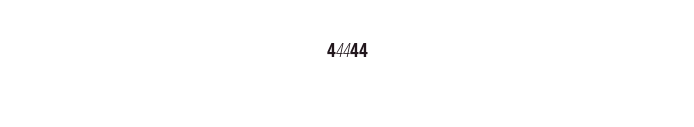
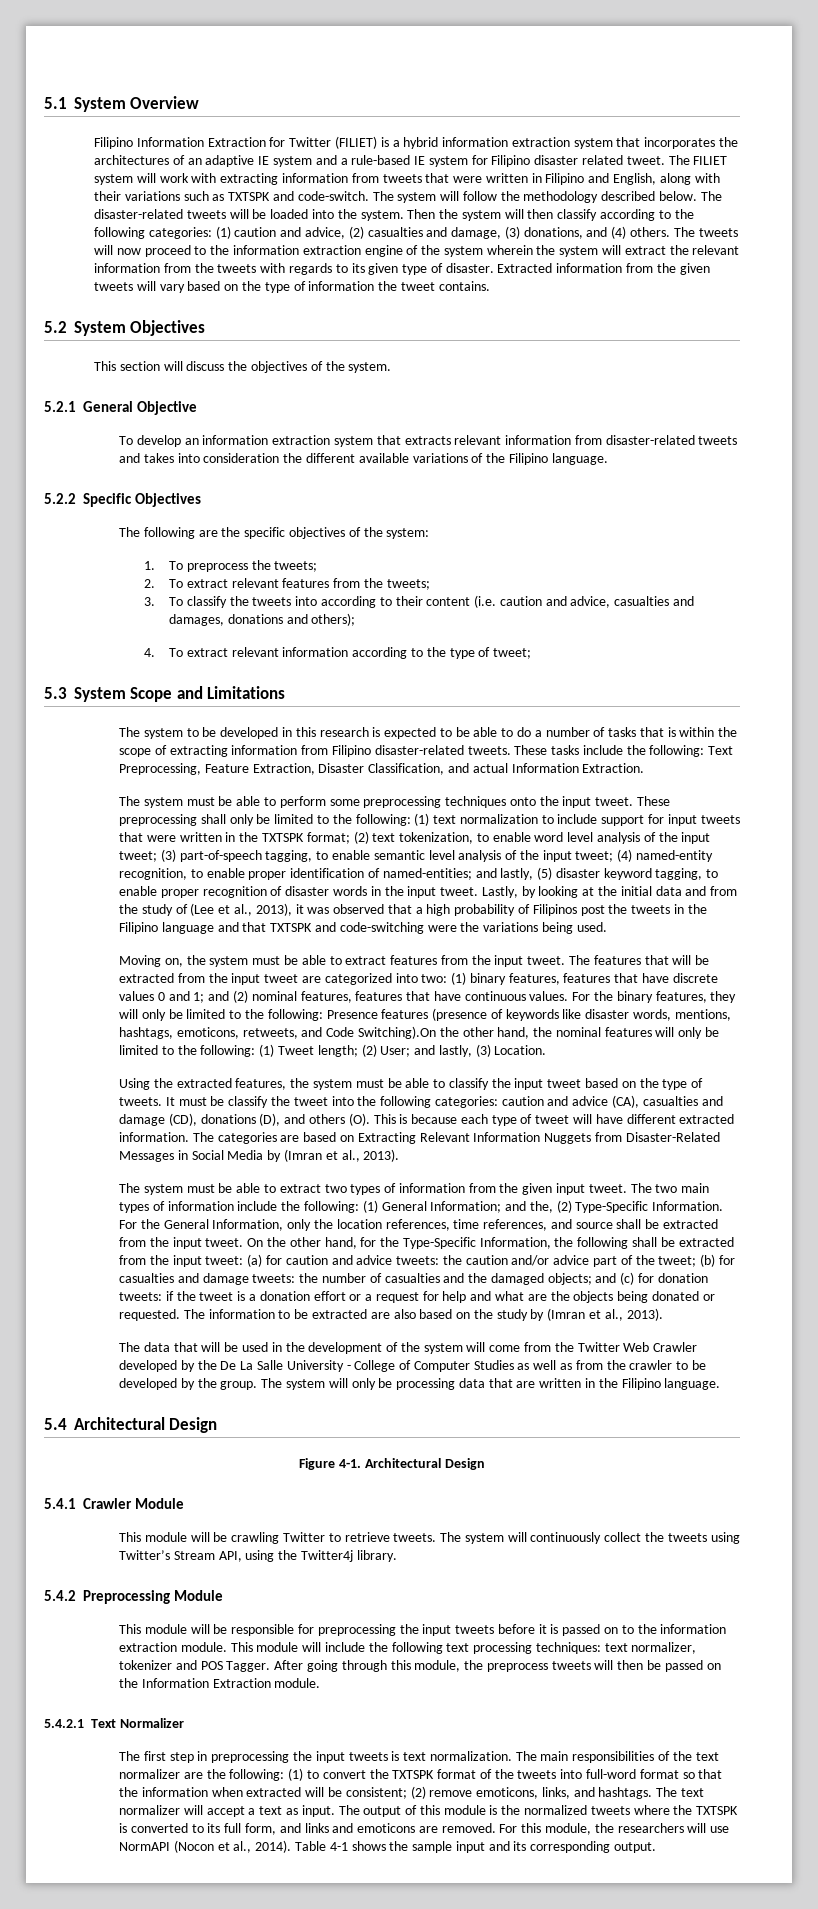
- 44444
+ 5.1 System Overview
+ Filipino Information Extraction for Twitter (FILIET) is a hybrid information extraction system that incorporates the architectures of an adaptive IE system and a rule-based IE system for Filipino disaster related tweet. The FILIET system will work with extracting information from tweets that were written in Filipino and English, along with their variations such as TXTSPK and code-switch. The system will follow the methodology described below. The disaster-related tweets will be loaded into the system. Then the system will then classify according to the following categories: (1) caution and advice, (2) casualties and damage, (3) donations, and (4) others. The tweets will now proceed to the information extraction engine of the system wherein the system will extract the relevant information from the tweets with regards to its given type of disaster. Extracted information from the given tweets will vary based on the type of information the tweet contains.
+ 5.2 System Objectives
+ This section will discuss the objectives of the system.
+ 5.2.1 General Objective
+ To develop an information extraction system that extracts relevant information from disaster-related tweets and takes into consideration the different available variations of the Filipino language.
+ 5.2.2 Specific Objectives
+ The following are the specific objectives of the system:
+ 1. To preprocess the tweets;
+ 2. To extract relevant features from the tweets;
+ 3. To classify the tweets into according to their content (i.e. caution and advice, casualties and damages, donations and others);
+ 4. To extract relevant information according to the type of tweet;
+ 5.3 System Scope and Limitations
+ The system to be developed in this research is expected to be able to do a number of tasks that is within the scope of extracting information from Filipino disaster-related tweets. These tasks include the following: Text Preprocessing, Feature Extraction, Disaster Classification, and actual Information Extraction.
+ The system must be able to perform some preprocessing techniques onto the input tweet. These preprocessing shall only be limited to the following: (1) text normalization to include support for input tweets that were written in the TXTSPK format; (2) text tokenization, to enable word level analysis of the input tweet; (3) part-of-speech tagging, to enable semantic level analysis of the input tweet; (4) named-entity recognition, to enable proper identification of named-entities; and lastly, (5) disaster keyword tagging, to enable proper recognition of disaster words in the input tweet. Lastly, by looking at the initial data and from the study of (Lee et al., 2013), it was observed that a high probability of Filipinos post the tweets in the Filipino language and that TXTSPK and code-switching were the variations being used.
+ Moving on, the system must be able to extract features from the input tweet. The features that will be extracted from the input tweet are categorized into two: (1) binary features, features that have discrete values 0 and 1; and (2) nominal features, features that have continuous values. For the binary features, they will only be limited to the following: Presence features (presence of keywords like disaster words, mentions, hashtags, emoticons, retweets, and Code Switching).On the other hand, the nominal features will only be limited to the following: (1) Tweet length; (2) User; and lastly, (3) Location.
+ Using the extracted features, the system must be able to classify the input tweet based on the type of tweets. It must be classify the tweet into the following categories: caution and advice (CA), casualties and damage (CD), donations (D), and others (O). This is because each type of tweet will have different extracted information. The categories are based on Extracting Relevant Information Nuggets from Disaster-Related Messages in Social Media by (Imran et al., 2013).
+ The system must be able to extract two types of information from the given input tweet. The two main types of information include the following: (1) General Information; and the, (2) Type-Specific Information. For the General Information, only the location references, time references, and source shall be extracted from the input tweet. On the other hand, for the Type-Specific Information, the following shall be extracted from the input tweet: (a) for caution and advice tweets: the caution and/or advice part of the tweet; (b) for casualties and damage tweets: the number of casualties and the damaged objects; and (c) for donation tweets: if the tweet is a donation effort or a request for help and what are the objects being donated or requested. The information to be extracted are also based on the study by (Imran et al., 2013).
+ The data that will be used in the development of the system will come from the Twitter Web Crawler developed by the De La Salle University - College of Computer Studies as well as from the crawler to be developed by the group. The system will only be processing data that are written in the Filipino language.
+ 5.4 Architectural Design
+ Figure 4-1. Architectural Design
+ 5.4.1 Crawler Module
+ This module will be crawling Twitter to retrieve tweets. The system will continuously collect the tweets using Twitter’s Stream API, using the Twitter4j library.
+ 5.4.2 Preprocessing Module
+ This module will be responsible for preprocessing the input tweets before it is passed on to the information extraction module. This module will include the following text processing techniques: text normalizer, tokenizer and POS Tagger. After going through this module, the preprocess tweets will then be passed on the Information Extraction module.
+ 5.4.2.1 Text Normalizer
+ The first step in preprocessing the input tweets is text normalization. The main responsibilities of the text normalizer are the following: (1) to convert the TXTSPK format of the tweets into full-word format so that the information when extracted will be consistent; (2) remove emoticons, links, and hashtags. The text normalizer will accept a text as input. The output of this module is the normalized tweets where the TXTSPK is converted to its full form, and links and emoticons are removed. For this module, the researchers will use NormAPI (Nocon et al., 2014). Table 4-1 shows the sample input and its corresponding output.

